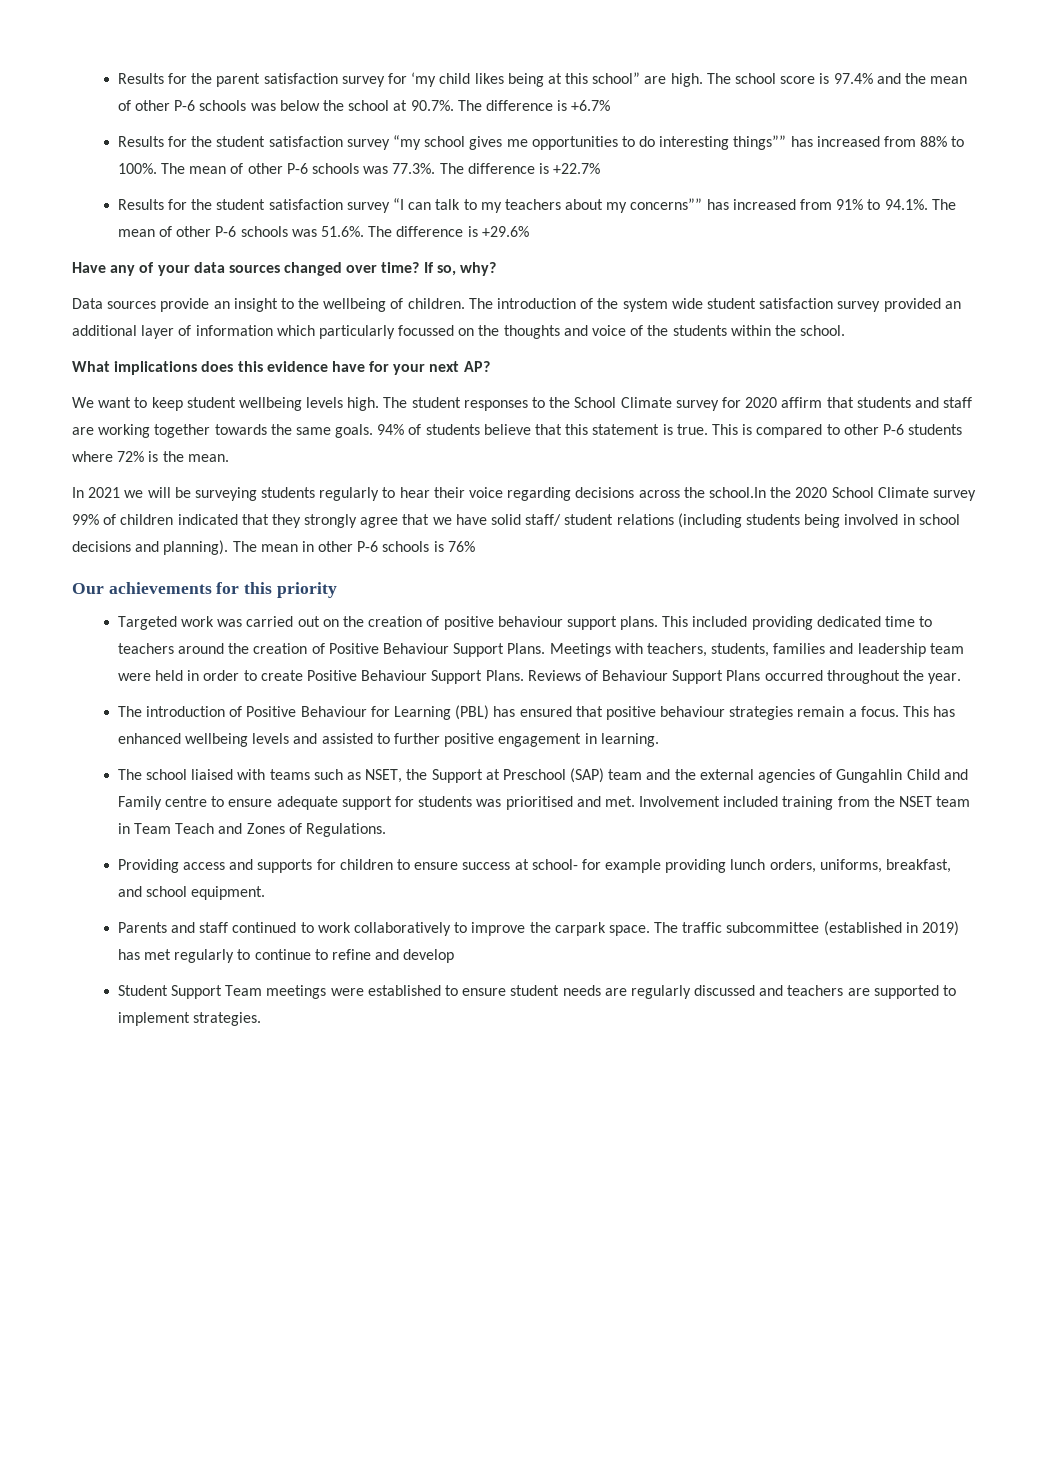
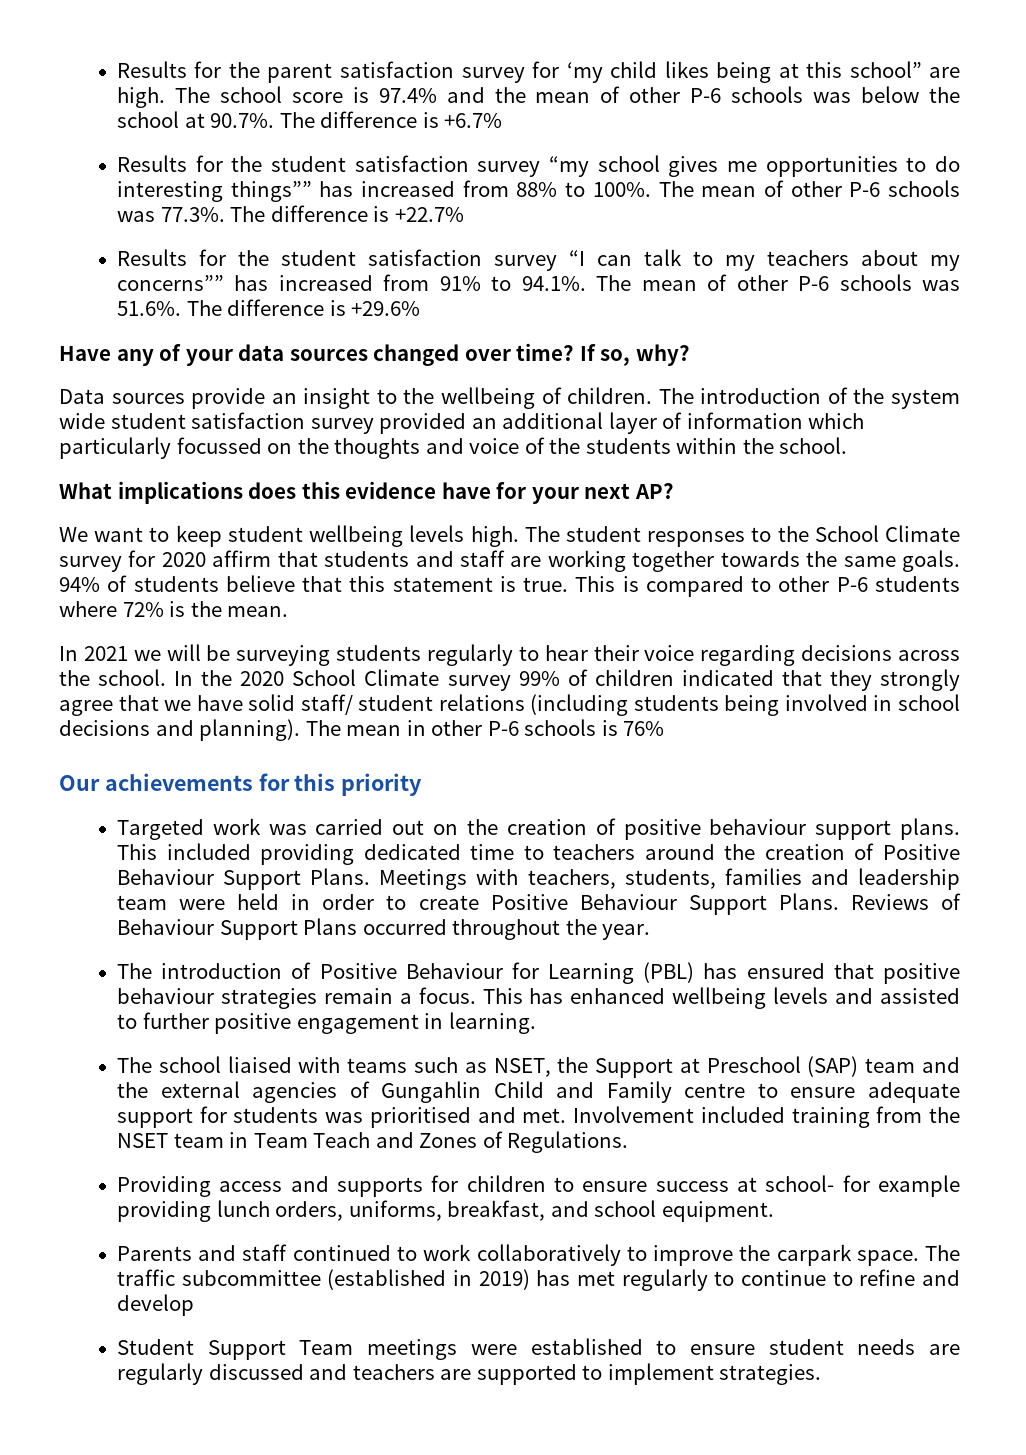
- In 2021 we will be surveying students regularly to hear their voice regarding decisions across the school.In the 2020 School Climate survey 99% of children indicated that they strongly agree that we have solid staff/ student relations (including students being involved in school decisions and planning).
+ In 2021 we will be surveying students regularly to hear their voice regarding decisions across the school. In the 2020 School Climate survey 99% of children indicated that they strongly agree that we have solid staff/ student relations (including students being involved in school decisions and planning).

